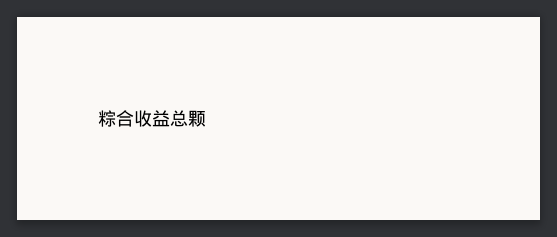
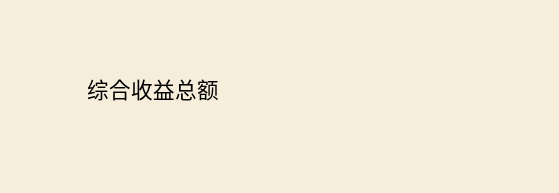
- 粽合收益总颗
+ 综合收益总额

